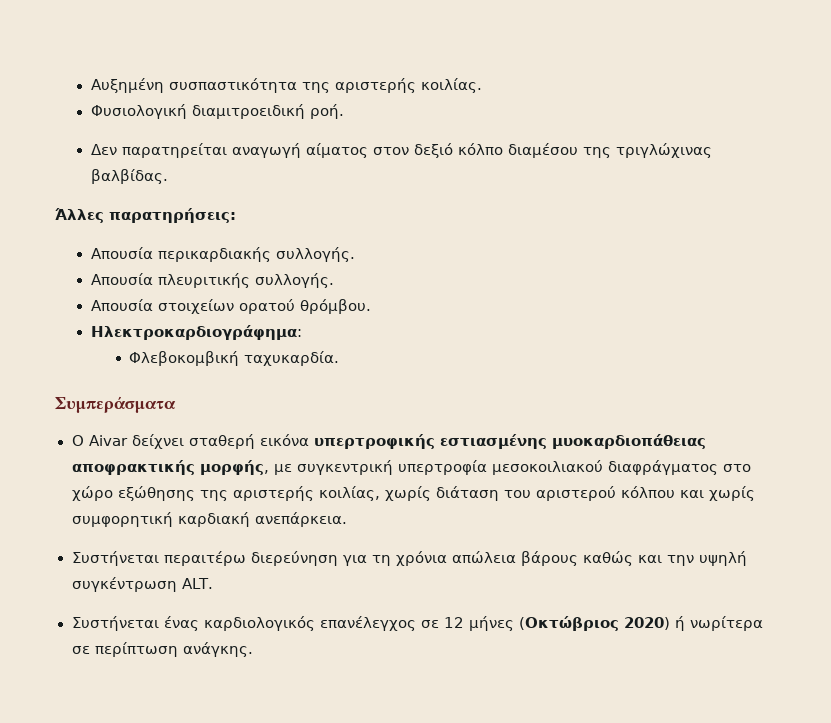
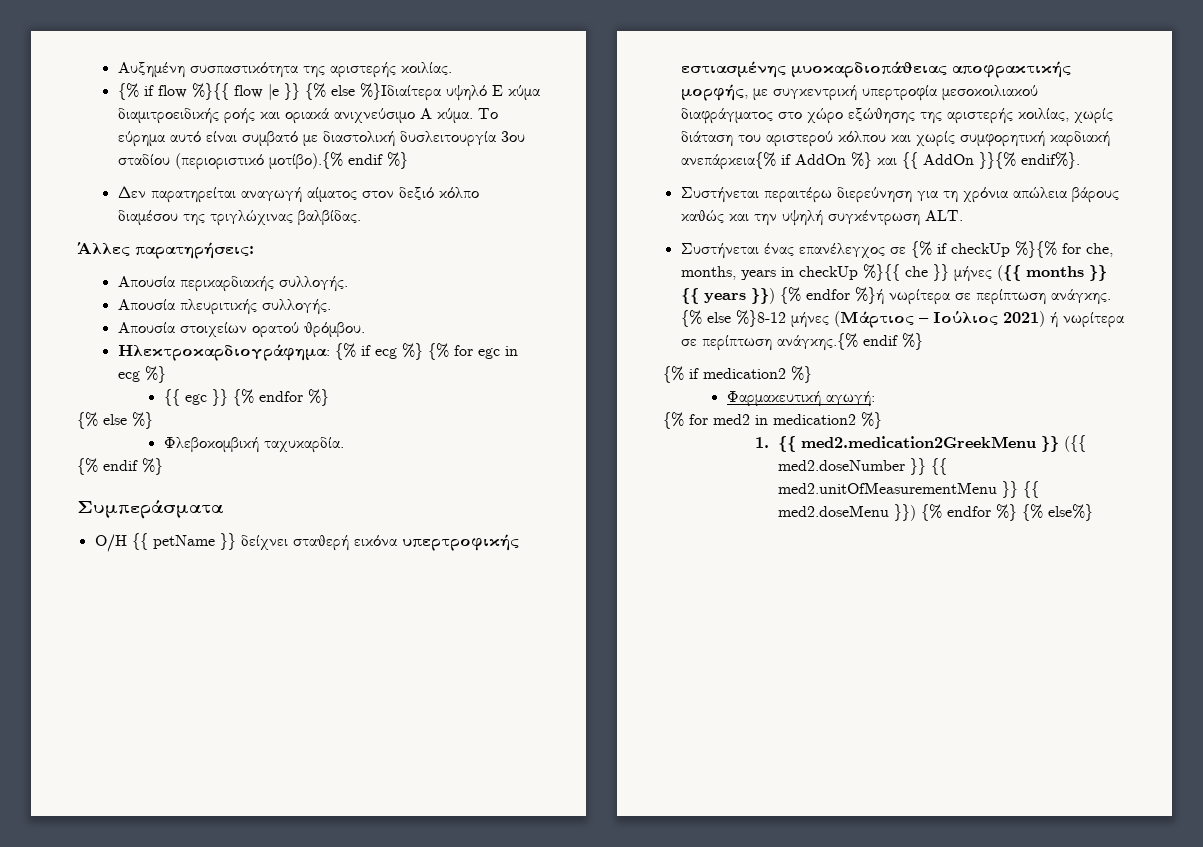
- Φυσιολογική διαμιτροειδική ροή.
+ {% if flow %}{{ flow |e }} {% else %}Ιδιαίτερα υψηλό Ε κύμα διαμιτροειδικής ροής και οριακά ανιχνεύσιμο Α κύμα. Το εύρημα αυτό είναι συμβατό με διαστολική δυσλειτουργία 3ου σταδίου (περιοριστικό μοτίβο).{% endif %}
- Ηλεκτροκαρδιογράφημα:
+ Ηλεκτροκαρδιογράφημα: {% if ecg %} {% for egc in ecg %}
+ {{ egc }} {% endfor %}
+ {% else %}
  Φλεβοκομβική ταχυκαρδία.
+ {% endif %}
  Συμπεράσματα
- Ο Aivar δείχνει σταθερή εικόνα υπερτροφικής εστιασμένης μυοκαρδιοπάθειας αποφρακτικής μορφής, με συγκεντρική υπερτροφία μεσοκοιλιακού διαφράγματος στο χώρο εξώθησης της αριστερής κοιλίας, χωρίς διάταση του αριστερού κόλπου και χωρίς συμφορητική καρδιακή ανεπάρκεια.
+ Ο/Η {{ petName }} δείχνει σταθερή εικόνα υπερτροφικής εστιασμένης μυοκαρδιοπάθειας αποφρακτικής μορφής, με συγκεντρική υπερτροφία μεσοκοιλιακού διαφράγματος στο χώρο εξώθησης της αριστερής κοιλίας, χωρίς διάταση του αριστερού κόλπου και χωρίς συμφορητική καρδιακή ανεπάρκεια{% if AddOn %} και {{ AddOn }}{% endif%}.
- Συστήνεται ένας καρδιολογικός επανέλεγχος σε 12 μήνες (Οκτώβριος 2020) ή νωρίτερα σε περίπτωση ανάγκης.
+ Συστήνεται ένας επανέλεγχος σε {% if checkUp %}{% for che, months, years in checkUp %}{{ che }} μήνες ({{ months }} {{ years }}) {% endfor %}ή νωρίτερα σε περίπτωση ανάγκης. {% else %}8-12 μήνες (Μάρτιος – Ιούλιος 2021) ή νωρίτερα σε περίπτωση ανάγκης.{% endif %}
+ {% if medication2 %}
+ Φαρμακευτική αγωγή:
+ {% for med2 in medication2 %}
+ 1. {{ med2.medication2GreekMenu }} ({{ med2.doseNumber }} {{ med2.unitOfMeasurementMenu }} {{ med2.doseMenu }}) {% endfor %} {% else%}

